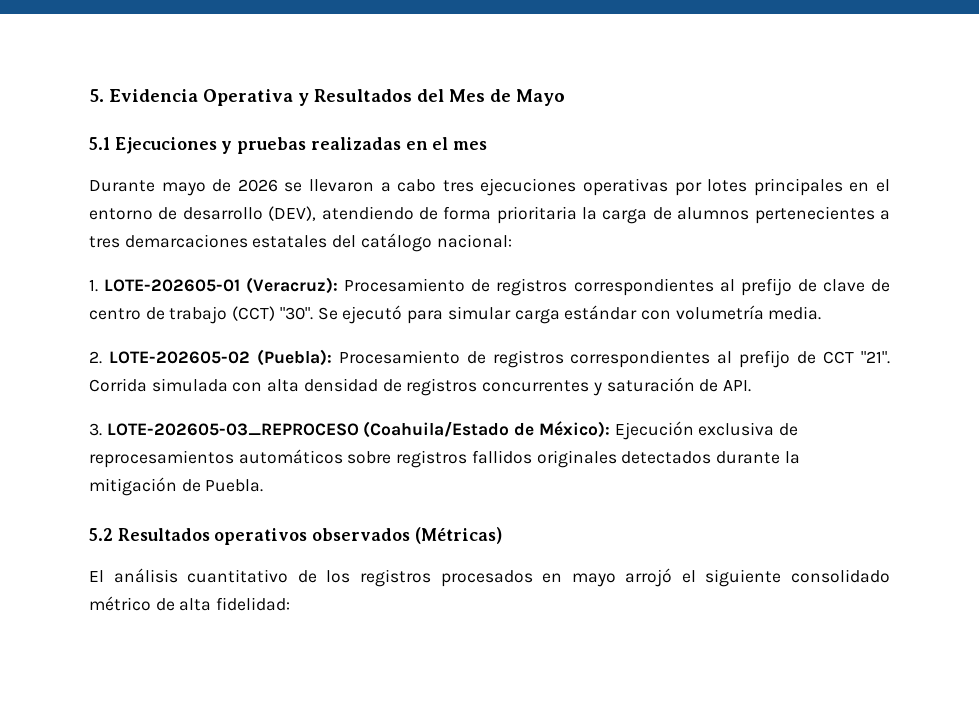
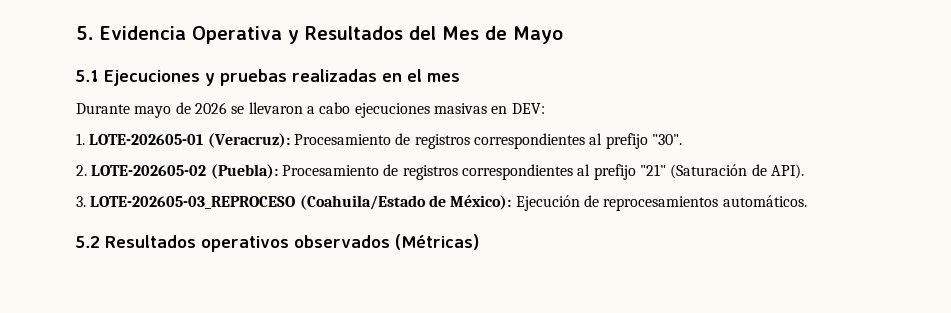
- Durante mayo de 2026 se llevaron a cabo tres ejecuciones operativas por lotes principales en el entorno de desarrollo (DEV), atendiendo de forma prioritaria la carga de alumnos pertenecientes a tres demarcaciones estatales del catálogo nacional:
+ Durante mayo de 2026 se llevaron a cabo ejecuciones masivas en DEV:
- 1. LOTE-202605-01 (Veracruz): Procesamiento de registros correspondientes al prefijo de clave de centro de trabajo (CCT) "30". Se ejecutó para simular carga estándar con volumetría media.
+ 1. LOTE-202605-01 (Veracruz): Procesamiento de registros correspondientes al prefijo "30".
- 2. LOTE-202605-02 (Puebla): Procesamiento de registros correspondientes al prefijo de CCT "21". Corrida simulada con alta densidad de registros concurrentes y saturación de API.
+ 2. LOTE-202605-02 (Puebla): Procesamiento de registros correspondientes al prefijo "21" (Saturación de API).
- 3. LOTE-202605-03_REPROCESO (Coahuila/Estado de México): Ejecución exclusiva de reprocesamientos automáticos sobre registros fallidos originales detectados durante la mitigación de Puebla.
+ 3. LOTE-202605-03_REPROCESO (Coahuila/Estado de México): Ejecución de reprocesamientos automáticos.
- El análisis cuantitativo de los registros procesados en mayo arrojó el siguiente consolidado métrico de alta fidelidad:

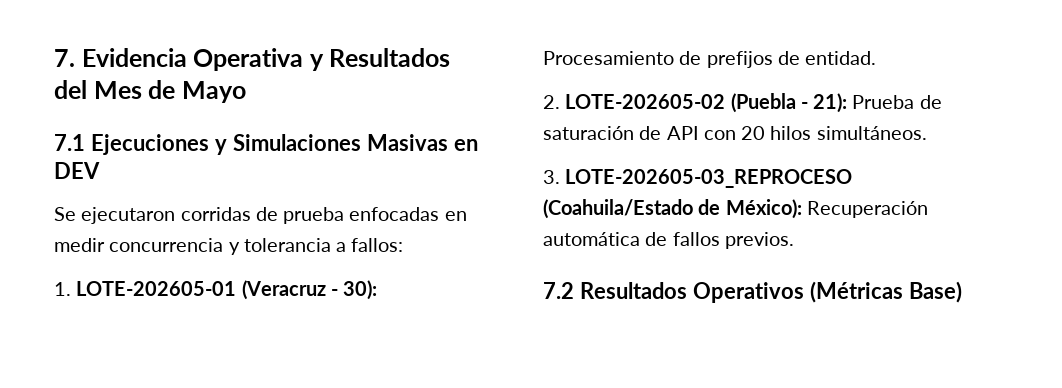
- 5. Evidencia Operativa y Resultados del Mes de Mayo
+ 7. Evidencia Operativa y Resultados del Mes de Mayo
- 5.1 Ejecuciones y pruebas realizadas en el mes
- Durante mayo de 2026 se llevaron a cabo ejecuciones masivas en DEV:
- 1. LOTE-202605-01 (Veracruz): Procesamiento de registros correspondientes al prefijo "30".
- 2. LOTE-202605-02 (Puebla): Procesamiento de registros correspondientes al prefijo "21" (Saturación de API).
+ 7.1 Ejecuciones y Simulaciones Masivas en DEV
+ Se ejecutaron corridas de prueba enfocadas en medir concurrencia y tolerancia a fallos:
+ 1. LOTE-202605-01 (Veracruz - 30): Procesamiento de prefijos de entidad.
+ 2. LOTE-202605-02 (Puebla - 21): Prueba de saturación de API con 20 hilos simultáneos.
- 3. LOTE-202605-03_REPROCESO (Coahuila/Estado de México): Ejecución de reprocesamientos automáticos.
- 5.2 Resultados operativos observados (Métricas)
+ 3. LOTE-202605-03_REPROCESO (Coahuila/Estado de México): Recuperación automática de fallos previos.
+ 7.2 Resultados Operativos (Métricas Base)

